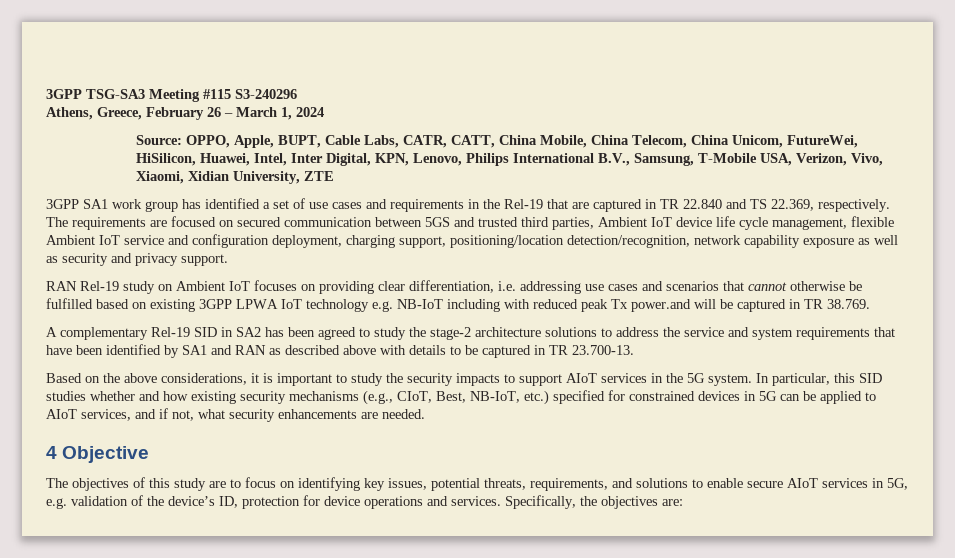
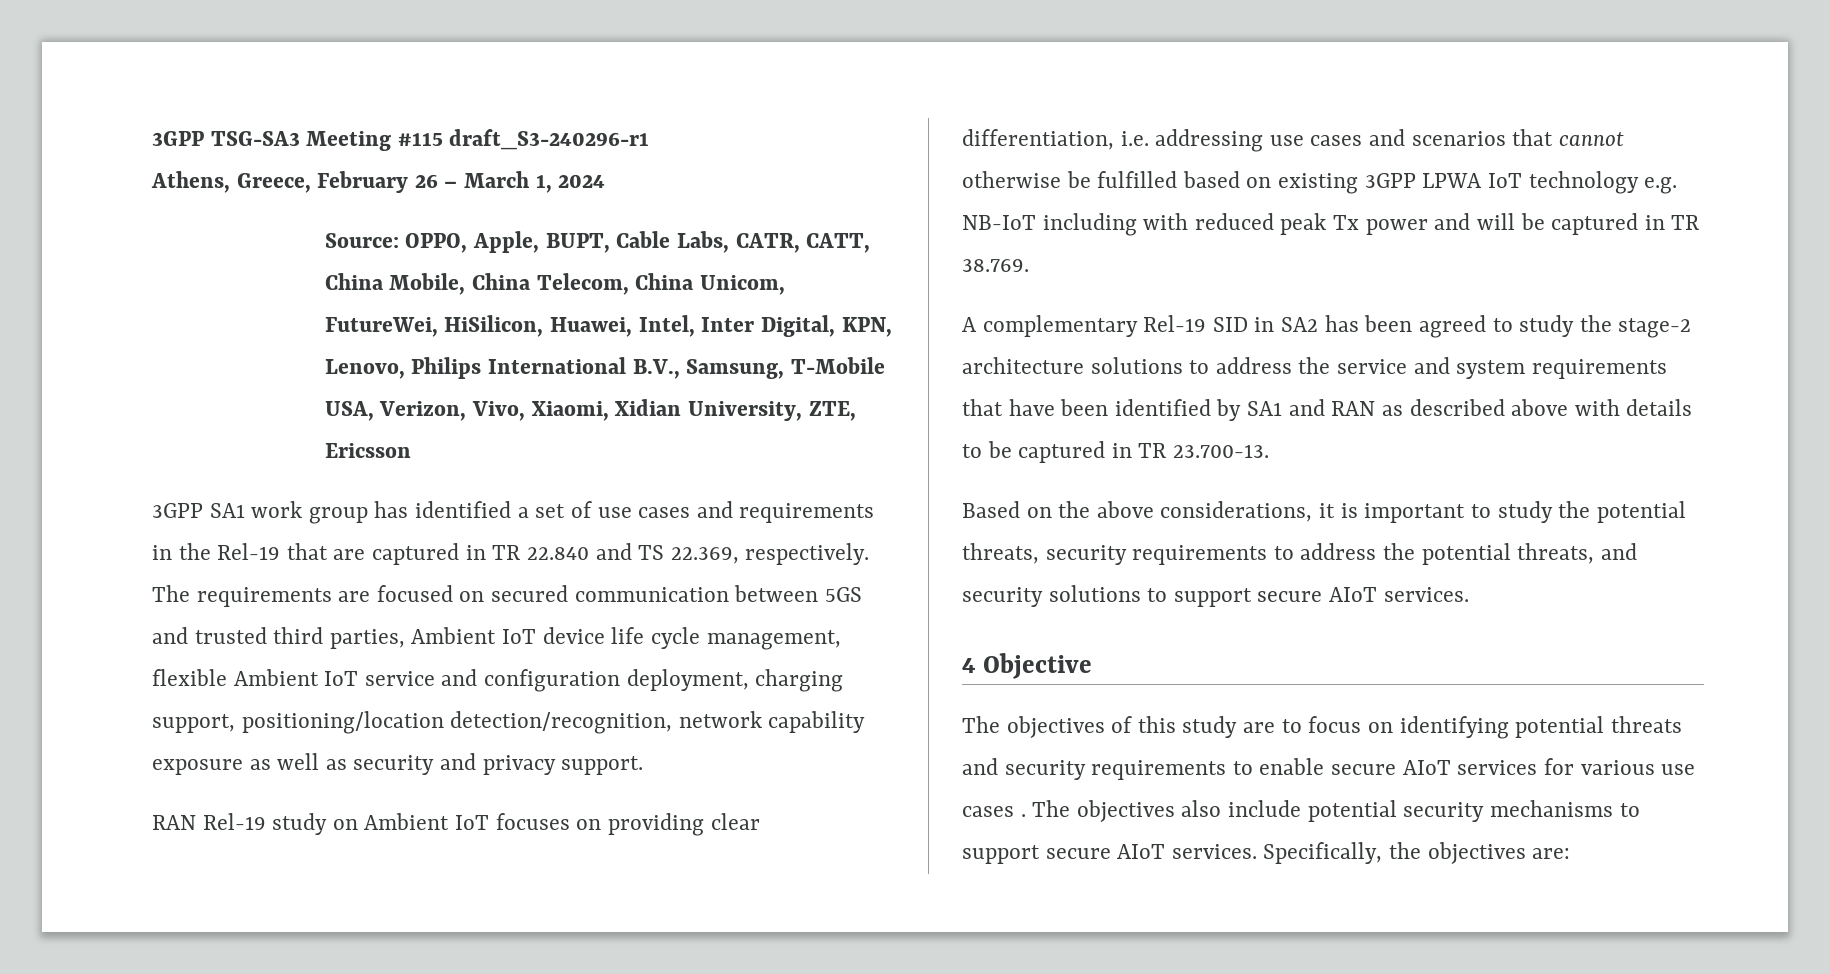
- 3GPP TSG-SA3 Meeting #115 S3-240296
+ 3GPP TSG-SA3 Meeting #115 draft_S3-240296-r1
- Source: OPPO, Apple, BUPT, Cable Labs, CATR, CATT, China Mobile, China Telecom, China Unicom, FutureWei, HiSilicon, Huawei, Intel, Inter Digital, KPN, Lenovo, Philips International B.V., Samsung, T-Mobile USA, Verizon, Vivo, Xiaomi, Xidian University, ZTE
+ Source: OPPO, Apple, BUPT, Cable Labs, CATR, CATT, China Mobile, China Telecom, China Unicom, FutureWei, HiSilicon, Huawei, Intel, Inter Digital, KPN, Lenovo, Philips International B.V., Samsung, T-Mobile USA, Verizon, Vivo, Xiaomi, Xidian University, ZTE, Ericsson
- RAN Rel-19 study on Ambient IoT focuses on providing clear differentiation, i.e. addressing use cases and scenarios that cannot otherwise be fulfilled based on existing 3GPP LPWA IoT technology e.g. NB-IoT including with reduced peak Tx power.and will be captured in TR 38.769.
+ RAN Rel-19 study on Ambient IoT focuses on providing clear differentiation, i.e. addressing use cases and scenarios that cannot otherwise be fulfilled based on existing 3GPP LPWA IoT technology e.g. NB-IoT including with reduced peak Tx power and will be captured in TR 38.769.
- Based on the above considerations, it is important to study the security impacts to support AIoT services in the 5G system. In particular, this SID studies whether and how existing security mechanisms (e.g., CIoT, Best, NB-IoT, etc.) specified for constrained devices in 5G can be applied to AIoT services, and if not, what security enhancements are needed.
+ Based on the above considerations, it is important to study the potential threats, security requirements to address the potential threats, and security solutions to support secure AIoT services.
- The objectives of this study are to focus on identifying key issues, potential threats, requirements, and solutions to enable secure AIoT services in 5G, e.g. validation of the device’s ID, protection for device operations and services.
+ The objectives of this study are to focus on identifying potential threats and security requirements to enable secure AIoT services for various use cases . The objectives also include potential security mechanisms to support secure AIoT services.

